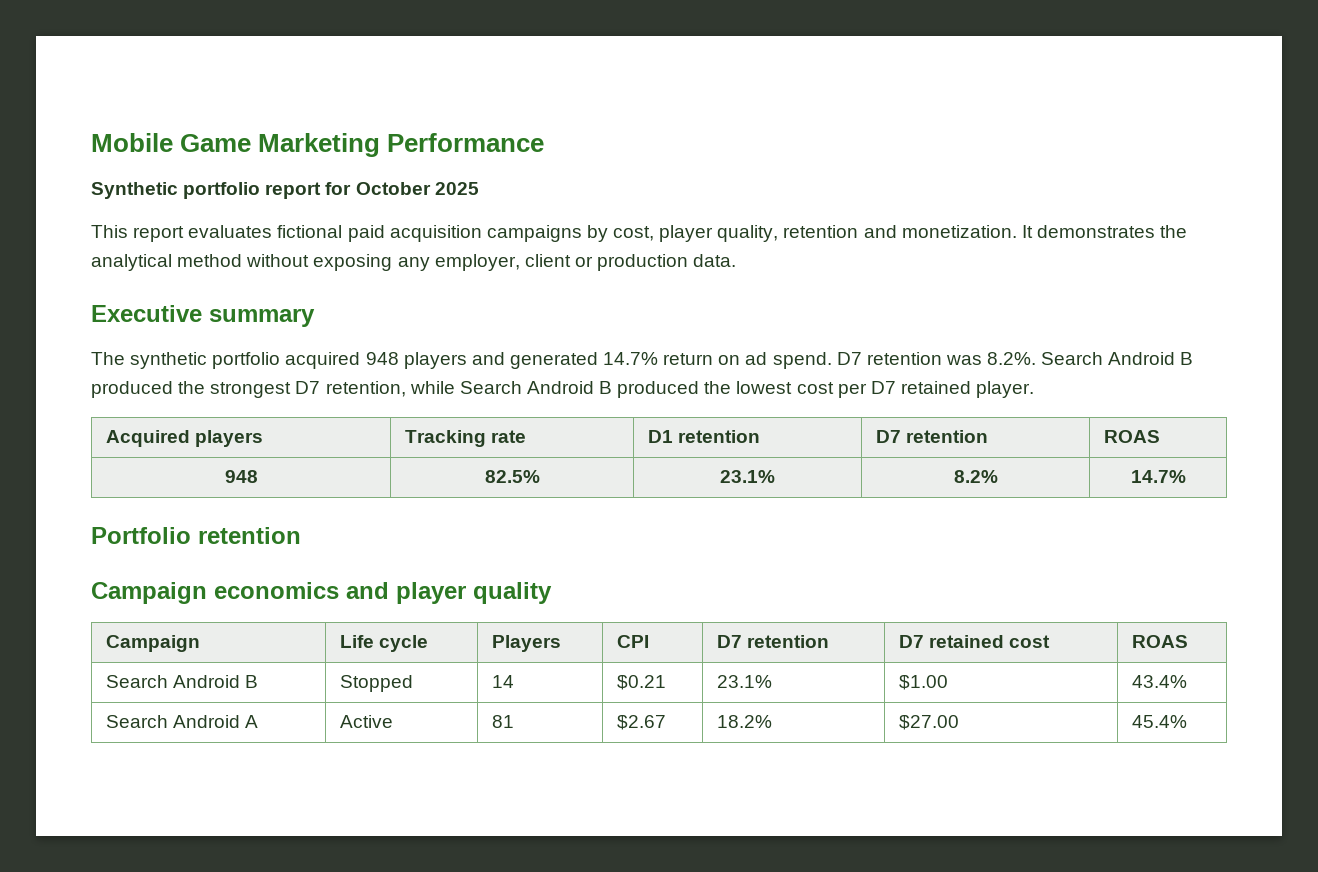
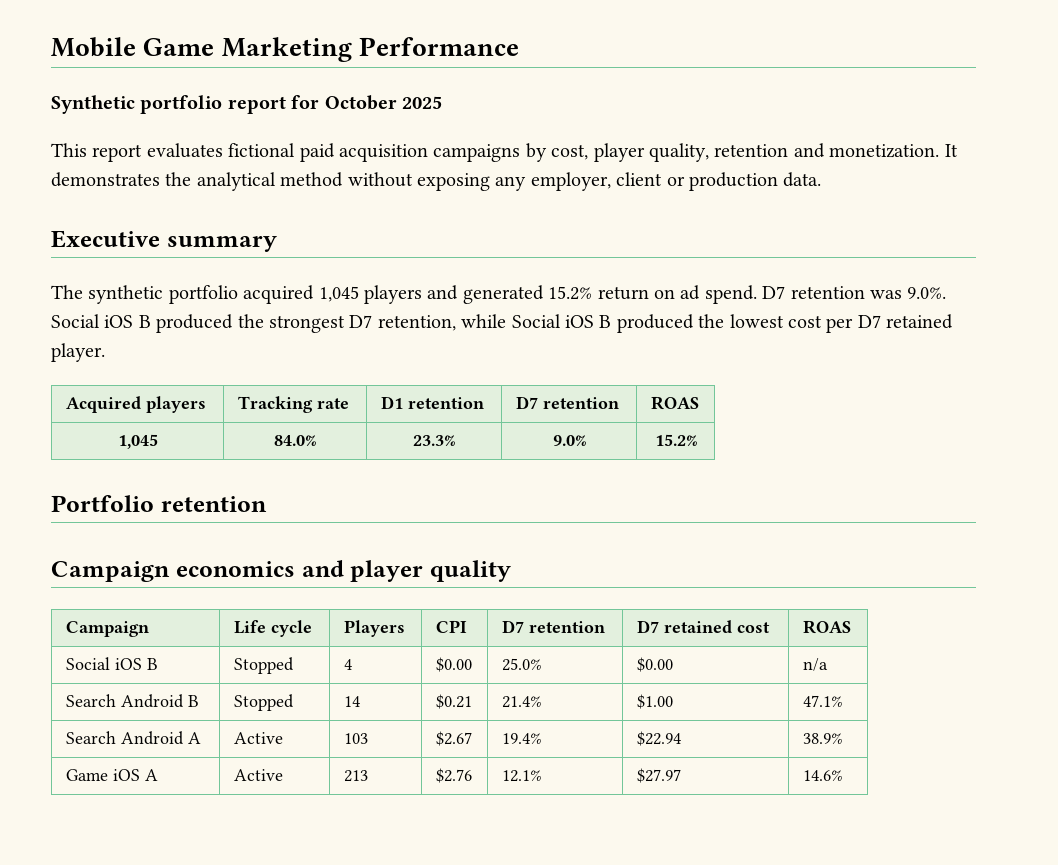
- The synthetic portfolio acquired 948 players and generated 14.7% return on ad spend.
+ The synthetic portfolio acquired 1,045 players and generated 15.2% return on ad spend.
- D7 retention was 8.2%. Search Android B produced the strongest D7 retention, while Search Android B produced the lowest cost per D7 retained player.
+ D7 retention was 9.0%. Social iOS B produced the strongest D7 retention, while Social iOS B produced the lowest cost per D7 retained player.
- 948 | 82.5% | 23.1% | 8.2% | 14.7%
+ 1,045 | 84.0% | 23.3% | 9.0% | 15.2%
+ Social iOS B | Stopped | 4 | $0.00 | 25.0% | $0.00 | n/a
- Search Android B | Stopped | 14 | $0.21 | 23.1% | $1.00 | 43.4%
+ Search Android B | Stopped | 14 | $0.21 | 21.4% | $1.00 | 47.1%
- Search Android A | Active | 81 | $2.67 | 18.2% | $27.00 | 45.4%
+ Search Android A | Active | 103 | $2.67 | 19.4% | $22.94 | 38.9%
+ Game iOS A | Active | 213 | $2.76 | 12.1% | $27.97 | 14.6%

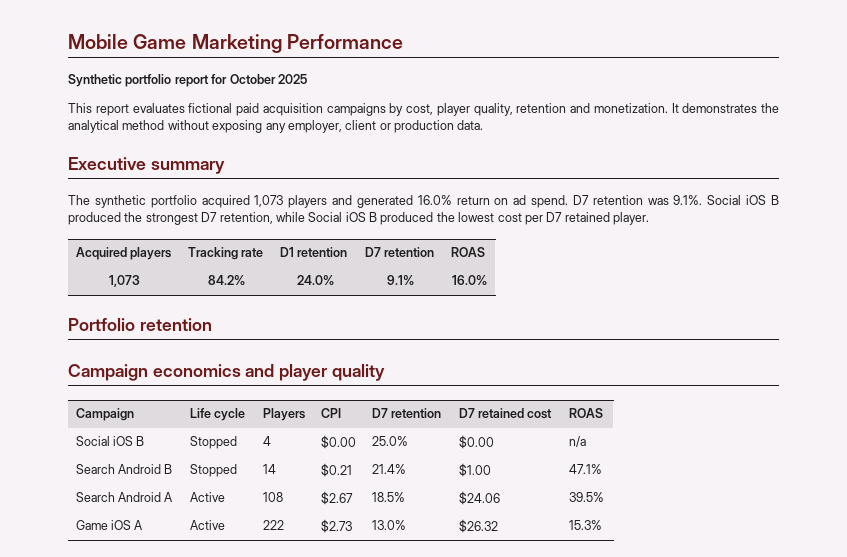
- The synthetic portfolio acquired 1,045 players and generated 15.2% return on ad spend.
+ The synthetic portfolio acquired 1,073 players and generated 16.0% return on ad spend.
- D7 retention was 9.0%. Social iOS B produced the strongest D7 retention, while Social iOS B produced the lowest cost per D7 retained player.
+ D7 retention was 9.1%. Social iOS B produced the strongest D7 retention, while Social iOS B produced the lowest cost per D7 retained player.
- 1,045 | 84.0% | 23.3% | 9.0% | 15.2%
+ 1,073 | 84.2% | 24.0% | 9.1% | 16.0%
- Search Android A | Active | 103 | $2.67 | 19.4% | $22.94 | 38.9%
+ Search Android A | Active | 108 | $2.67 | 18.5% | $24.06 | 39.5%
- Game iOS A | Active | 213 | $2.76 | 12.1% | $27.97 | 14.6%
+ Game iOS A | Active | 222 | $2.73 | 13.0% | $26.32 | 15.3%

